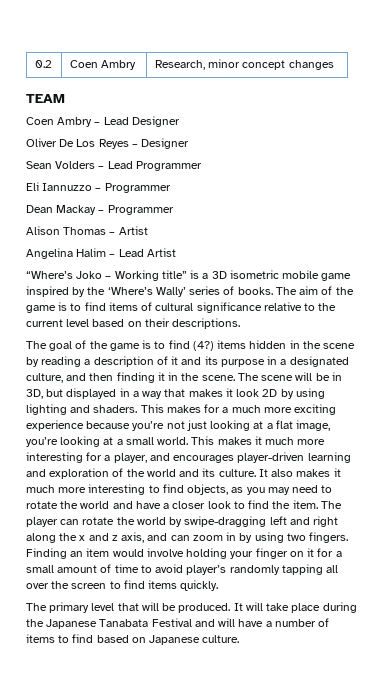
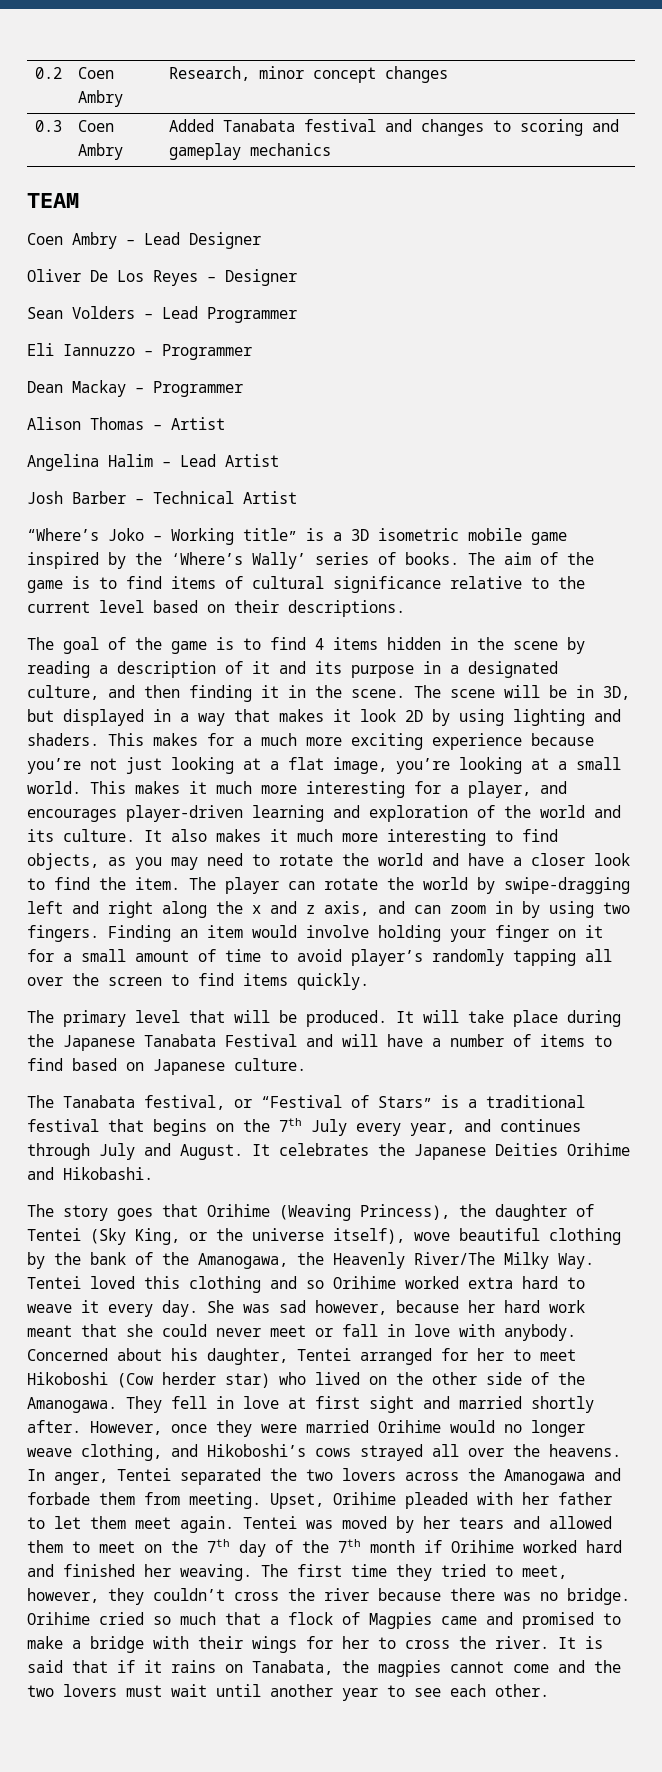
+ 0.3 | Coen Ambry | Added Tanabata festival and changes to scoring and gameplay mechanics
+ Josh Barber – Technical Artist
- The goal of the game is to find (4?) items hidden in the scene by reading a description of it and its purpose in a designated culture, and then finding it in the scene.
+ The goal of the game is to find 4 items hidden in the scene by reading a description of it and its purpose in a designated culture, and then finding it in the scene.
+ The Tanabata festival, or “Festival of Stars” is a traditional festival that begins on the 7th July every year, and continues through July and August. It celebrates the Japanese Deities Orihime and Hikobashi.
+ The story goes that Orihime (Weaving Princess), the daughter of Tentei (Sky King, or the universe itself), wove beautiful clothing by the bank of the Amanogawa, the Heavenly River/The Milky Way. Tentei loved this clothing and so Orihime worked extra hard to weave it every day. She was sad however, because her hard work meant that she could never meet or fall in love with anybody. Concerned about his daughter, Tentei arranged for her to meet Hikoboshi (Cow herder star) who lived on the other side of the Amanogawa. They fell in love at first sight and married shortly after. However, once they were married Orihime would no longer weave clothing, and Hikoboshi’s cows strayed all over the heavens. In anger, Tentei separated the two lovers across the Amanogawa and forbade them from meeting. Upset, Orihime pleaded with her father to let them meet again. Tentei was moved by her tears and allowed them to meet on the 7th day of the 7th month if Orihime worked hard and finished her weaving. The first time they tried to meet, however, they couldn’t cross the river because there was no bridge. Orihime cried so much that a flock of Magpies came and promised to make a bridge with their wings for her to cross the river. It is said that if it rains on Tanabata, the magpies cannot come and the two lovers must wait until another year to see each other.

